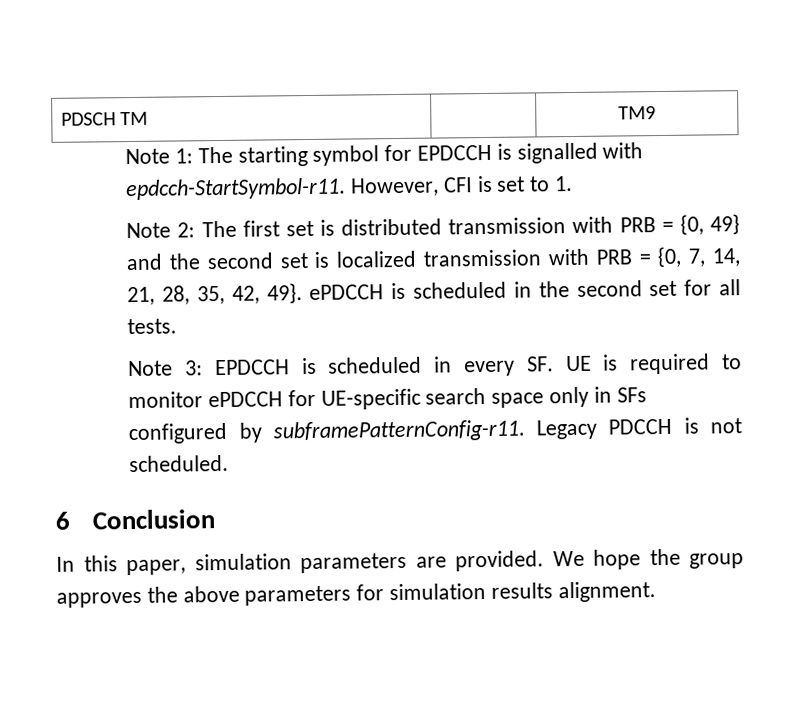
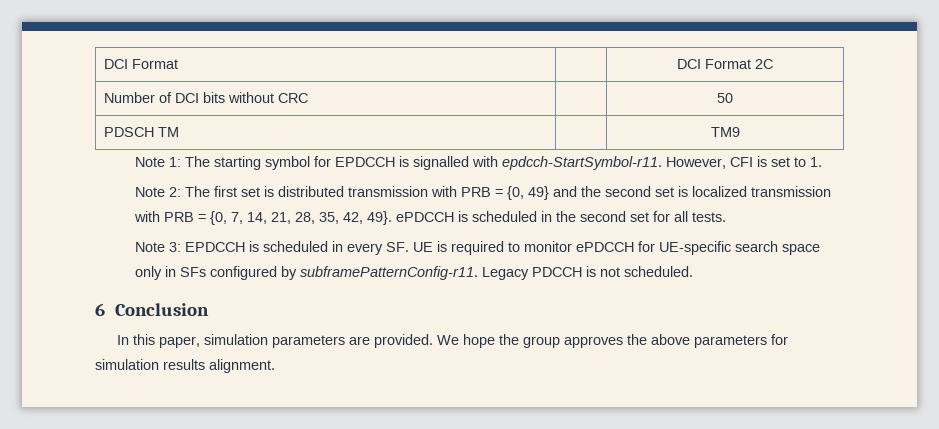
+ DCI Format | | DCI Format 2C
+ Number of DCI bits without CRC | | 50

